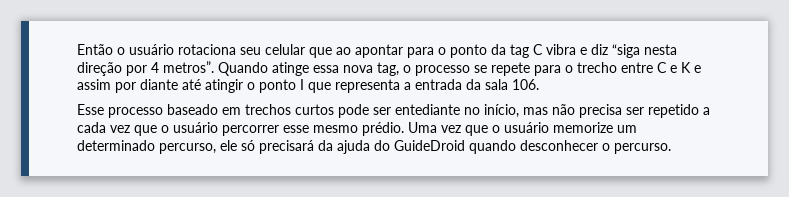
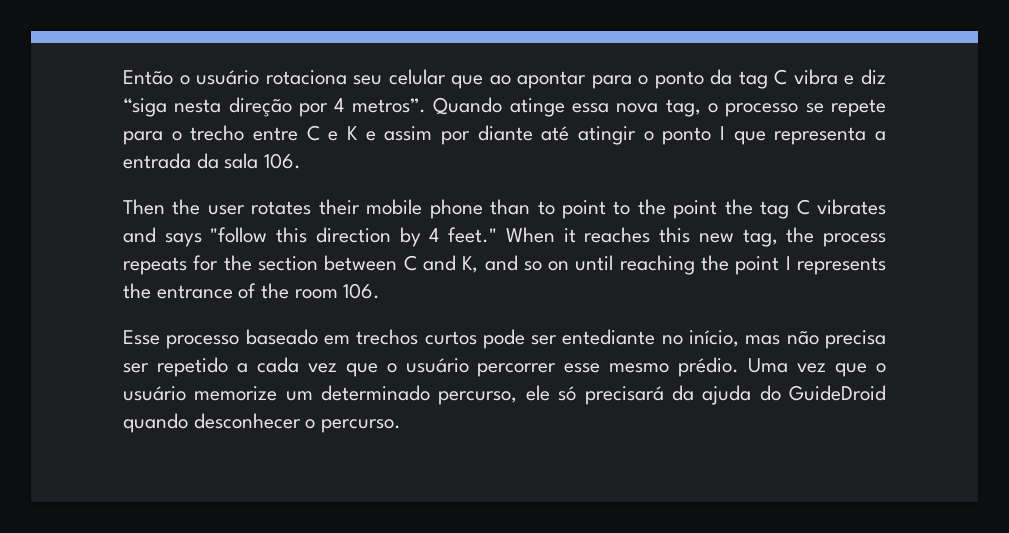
+ Then the user rotates their mobile phone than to point to the point the tag C vibrates and says "follow this direction by 4 feet." When it reaches this new tag, the process repeats for the section between C and K, and so on until reaching the point I represents the entrance of the room 106.

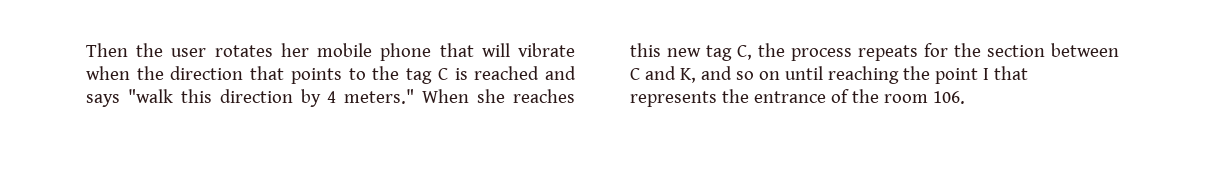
- Então o usuário rotaciona seu celular que ao apontar para o ponto da tag C vibra e diz “siga nesta direção por 4 metros”. Quando atinge essa nova tag, o processo se repete para o trecho entre C e K e assim por diante até atingir o ponto I que representa a entrada da sala 106.
- Then the user rotates their mobile phone than to point to the point the tag C vibrates and says "follow this direction by 4 feet." When it reaches this new tag, the process repeats for the section between C and K, and so on until reaching the point I represents the entrance of the room 106.
+ Then the user rotates her mobile phone that will vibrate when the direction that points to the tag C is reached and says "walk this direction by 4 meters." When she reaches this new tag C, the process repeats for the section between C and K, and so on until reaching the point I that represents the entrance of the room 106.
- Esse processo baseado em trechos curtos pode ser entediante no início, mas não precisa ser repetido a cada vez que o usuário percorrer esse mesmo prédio. Uma vez que o usuário memorize um determinado percurso, ele só precisará da ajuda do GuideDroid quando desconhecer o percurso.

